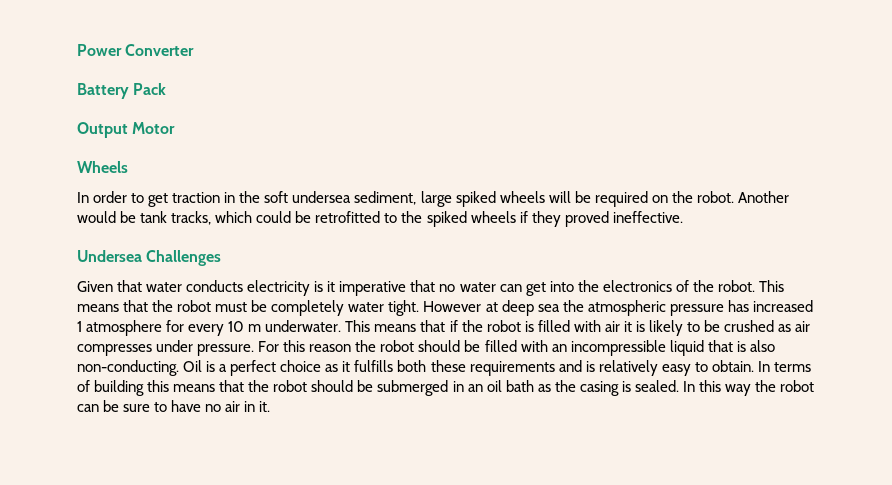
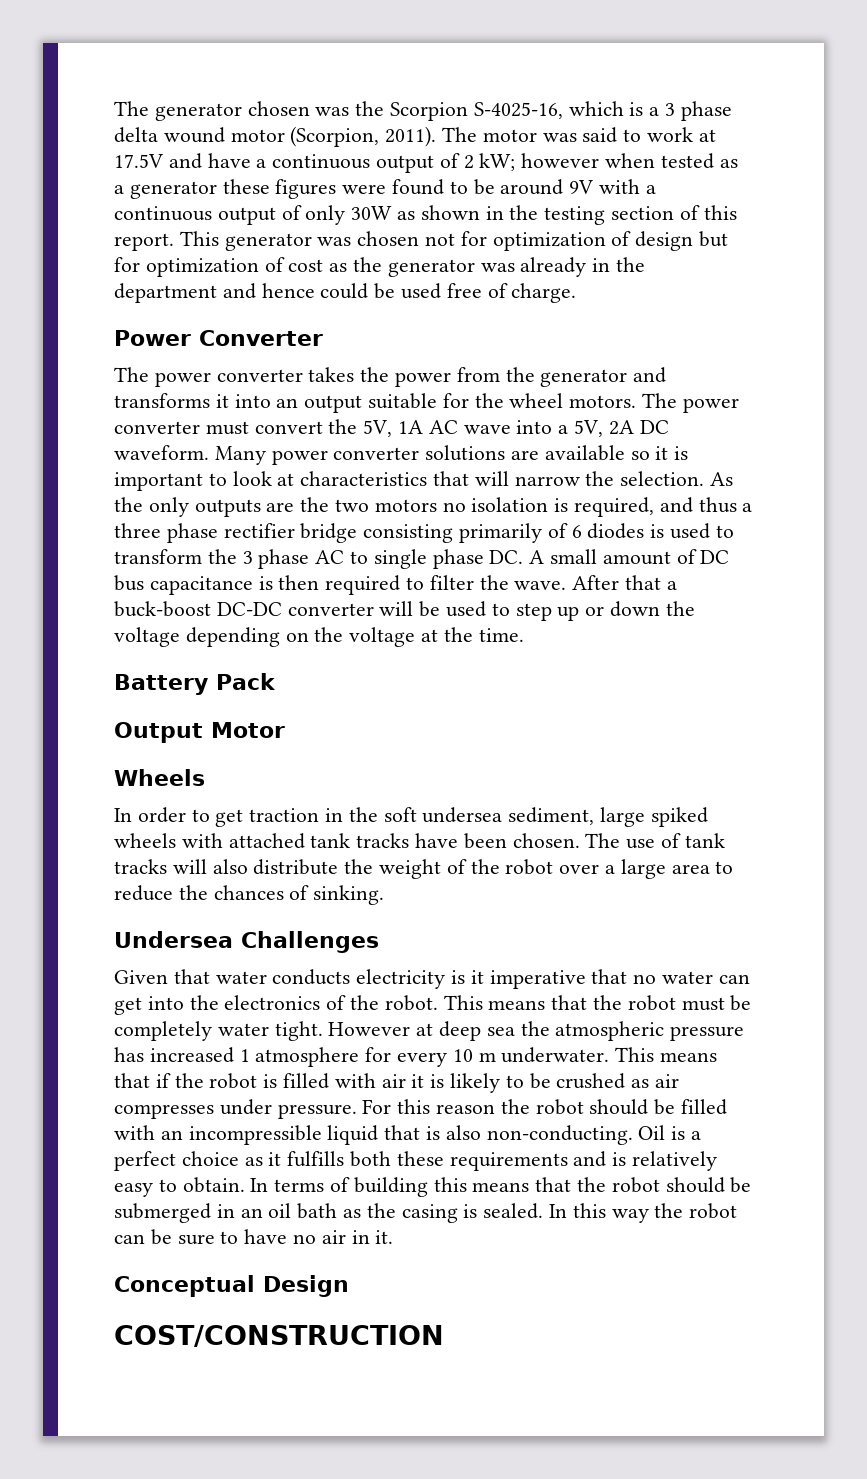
+ The generator chosen was the Scorpion S-4025-16, which is a 3 phase delta wound motor (Scorpion, 2011). The motor was said to work at 17.5V and have a continuous output of 2 kW; however when tested as a generator these figures were found to be around 9V with a continuous output of only 30W as shown in the testing section of this report. This generator was chosen not for optimization of design but for optimization of cost as the generator was already in the department and hence could be used free of charge.
  Power Converter
+ The power converter takes the power from the generator and transforms it into an output suitable for the wheel motors. The power converter must convert the 5V, 1A AC wave into a 5V, 2A DC waveform. Many power converter solutions are available so it is important to look at characteristics that will narrow the selection. As the only outputs are the two motors no isolation is required, and thus a three phase rectifier bridge consisting primarily of 6 diodes is used to transform the 3 phase AC to single phase DC. A small amount of DC bus capacitance is then required to filter the wave. After that a buck-boost DC-DC converter will be used to step up or down the voltage depending on the voltage at the time.
- In order to get traction in the soft undersea sediment, large spiked wheels will be required on the robot. Another would be tank tracks, which could be retrofitted to the spiked wheels if they proved ineffective.
+ In order to get traction in the soft undersea sediment, large spiked wheels with attached tank tracks have been chosen. The use of tank tracks will also distribute the weight of the robot over a large area to reduce the chances of sinking.
+ Conceptual Design
+ COST/CONSTRUCTION

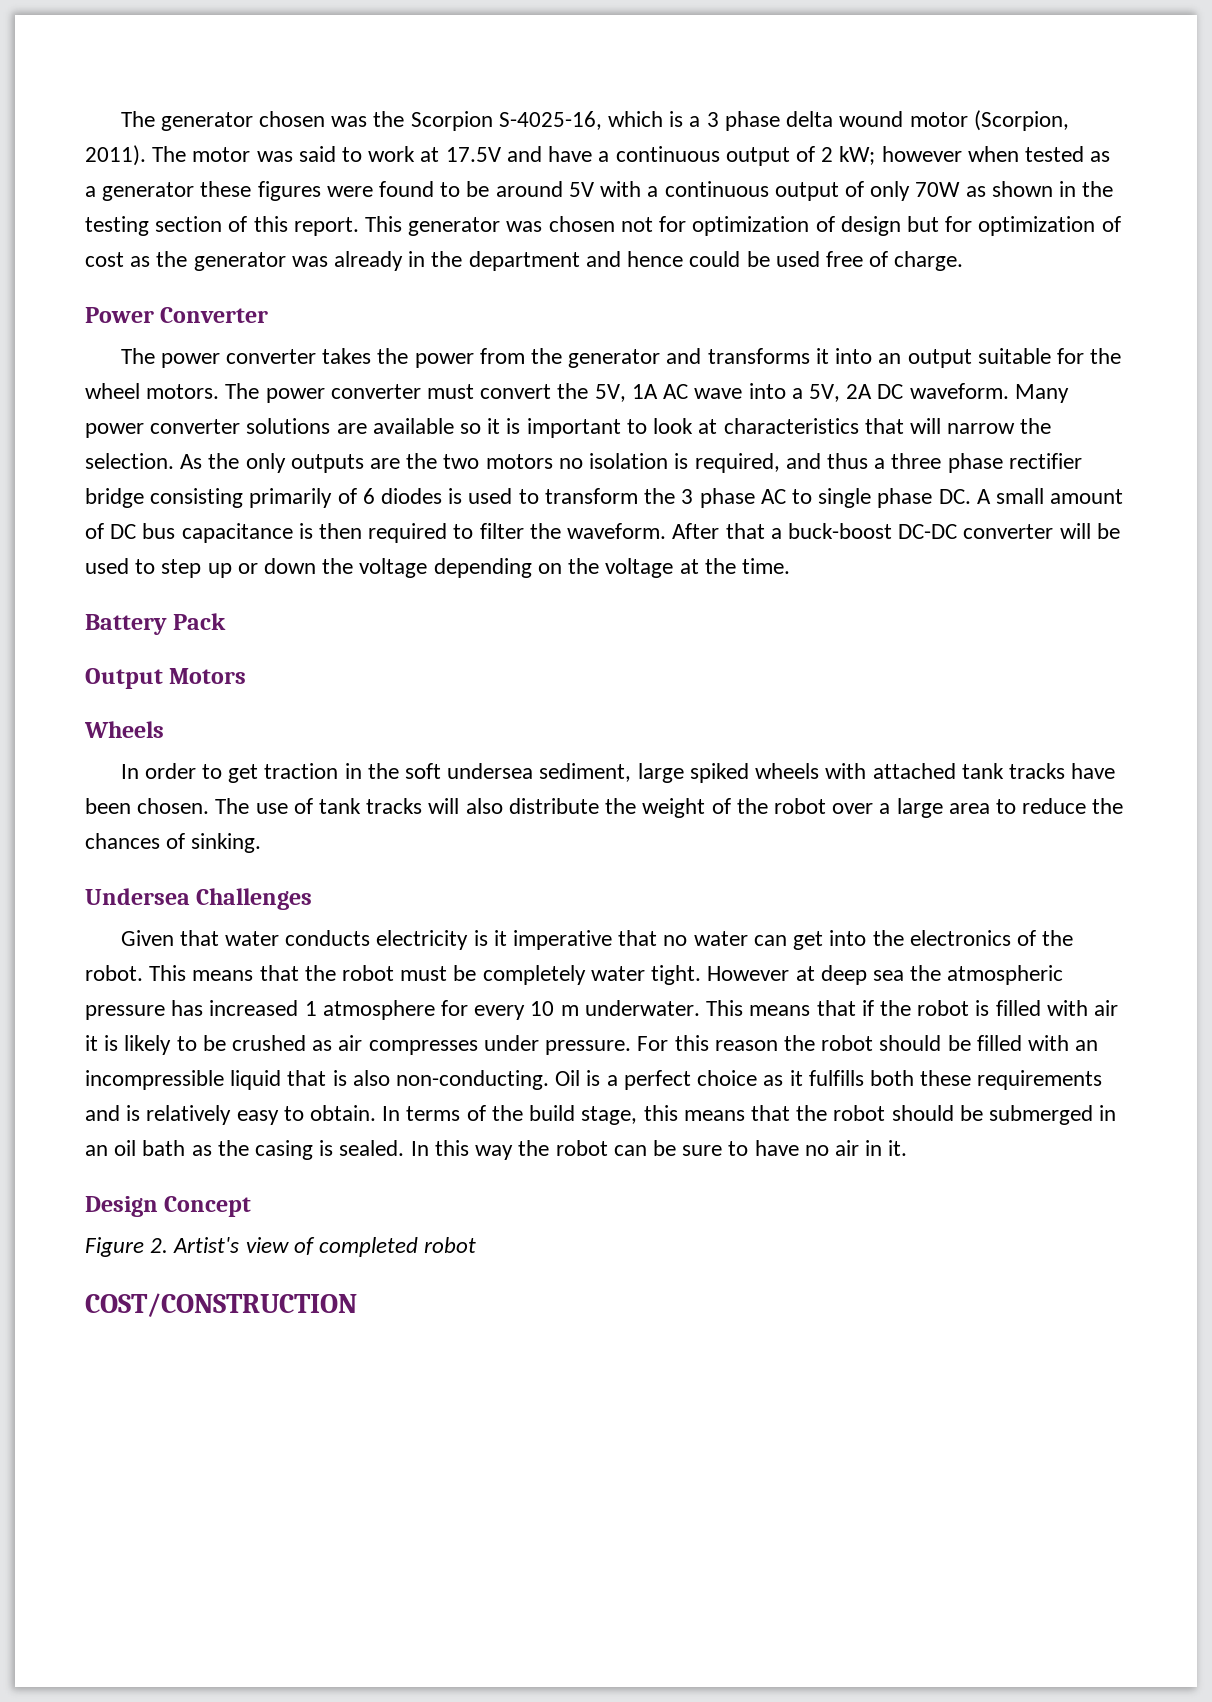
- The motor was said to work at 17.5V and have a continuous output of 2 kW; however when tested as a generator these figures were found to be around 9V with a continuous output of only 30W as shown in the testing section of this report.
+ The motor was said to work at 17.5V and have a continuous output of 2 kW; however when tested as a generator these figures were found to be around 5V with a continuous output of only 70W as shown in the testing section of this report.
- As the only outputs are the two motors no isolation is required, and thus a three phase rectifier bridge consisting primarily of 6 diodes is used to transform the 3 phase AC to single phase DC. A small amount of DC bus capacitance is then required to filter the wave.
+ As the only outputs are the two motors no isolation is required, and thus a three phase rectifier bridge consisting primarily of 6 diodes is used to transform the 3 phase AC to single phase DC. A small amount of DC bus capacitance is then required to filter the waveform.
- Output Motor
+ Output Motors
- In terms of building this means that the robot should be submerged in an oil bath as the casing is sealed.
+ In terms of the build stage, this means that the robot should be submerged in an oil bath as the casing is sealed.
- Conceptual Design
+ Design Concept
+ Figure 2. Artist's view of completed robot

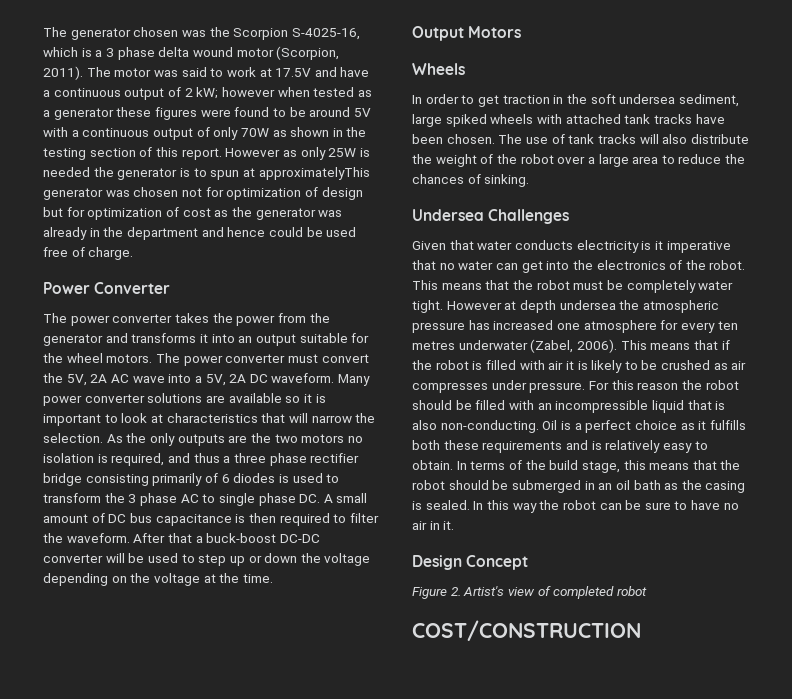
- This generator was chosen not for optimization of design but for optimization of cost as the generator was already in the department and hence could be used free of charge.
+ However as only 25W is needed the generator is to spun at approximatelyThis generator was chosen not for optimization of design but for optimization of cost as the generator was already in the department and hence could be used free of charge.
- The power converter must convert the 5V, 1A AC wave into a 5V, 2A DC waveform.
+ The power converter must convert the 5V, 2A AC wave into a 5V, 2A DC waveform.
- Battery Pack
- However at deep sea the atmospheric pressure has increased 1 atmosphere for every 10 m underwater.
+ However at depth undersea the atmospheric pressure has increased one atmosphere for every ten metres underwater (Zabel, 2006).

